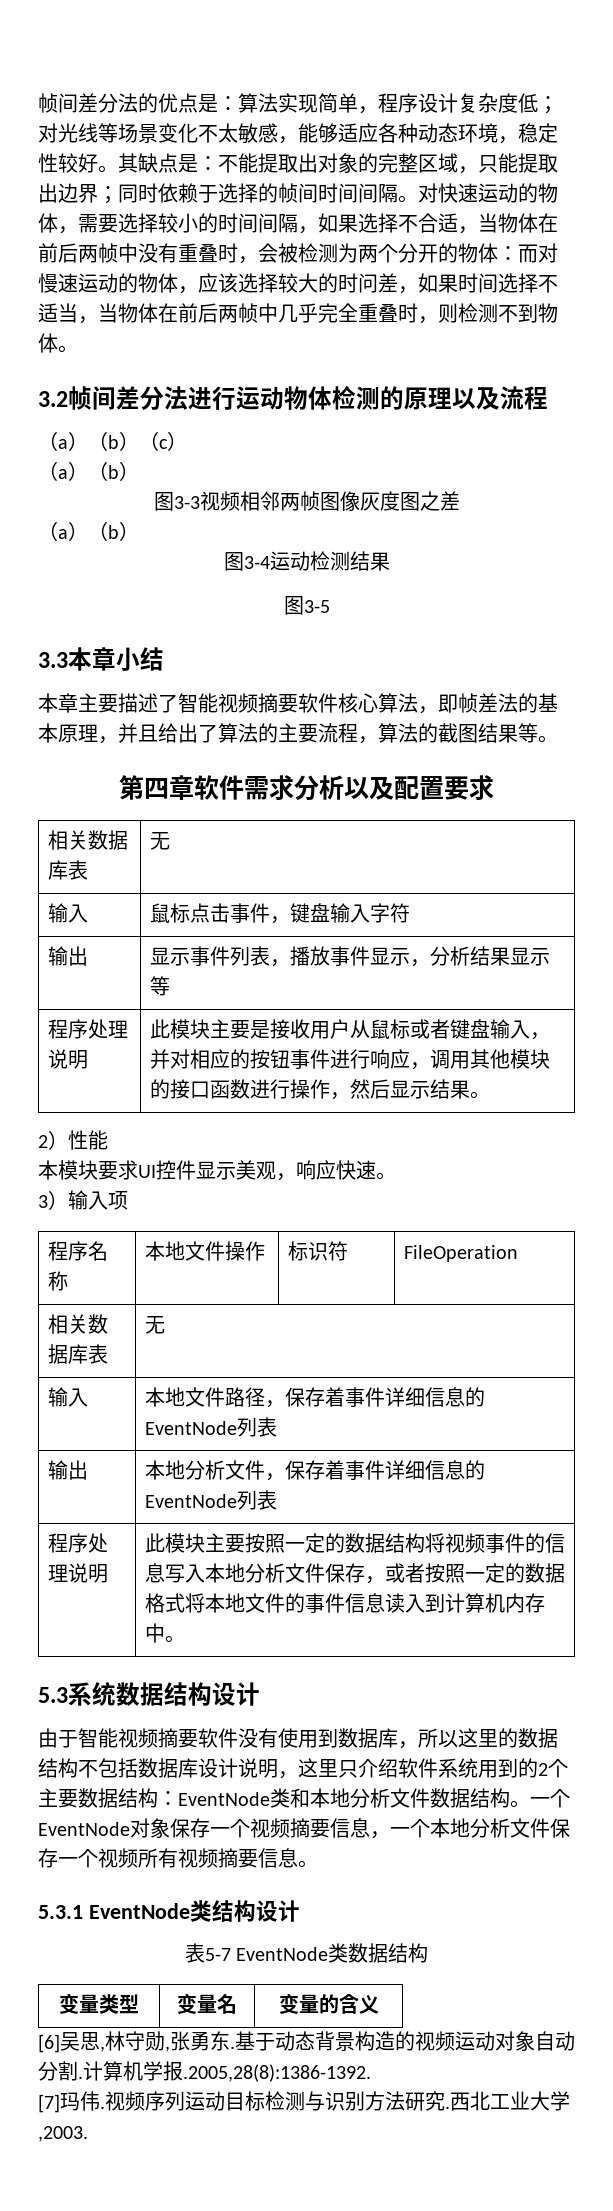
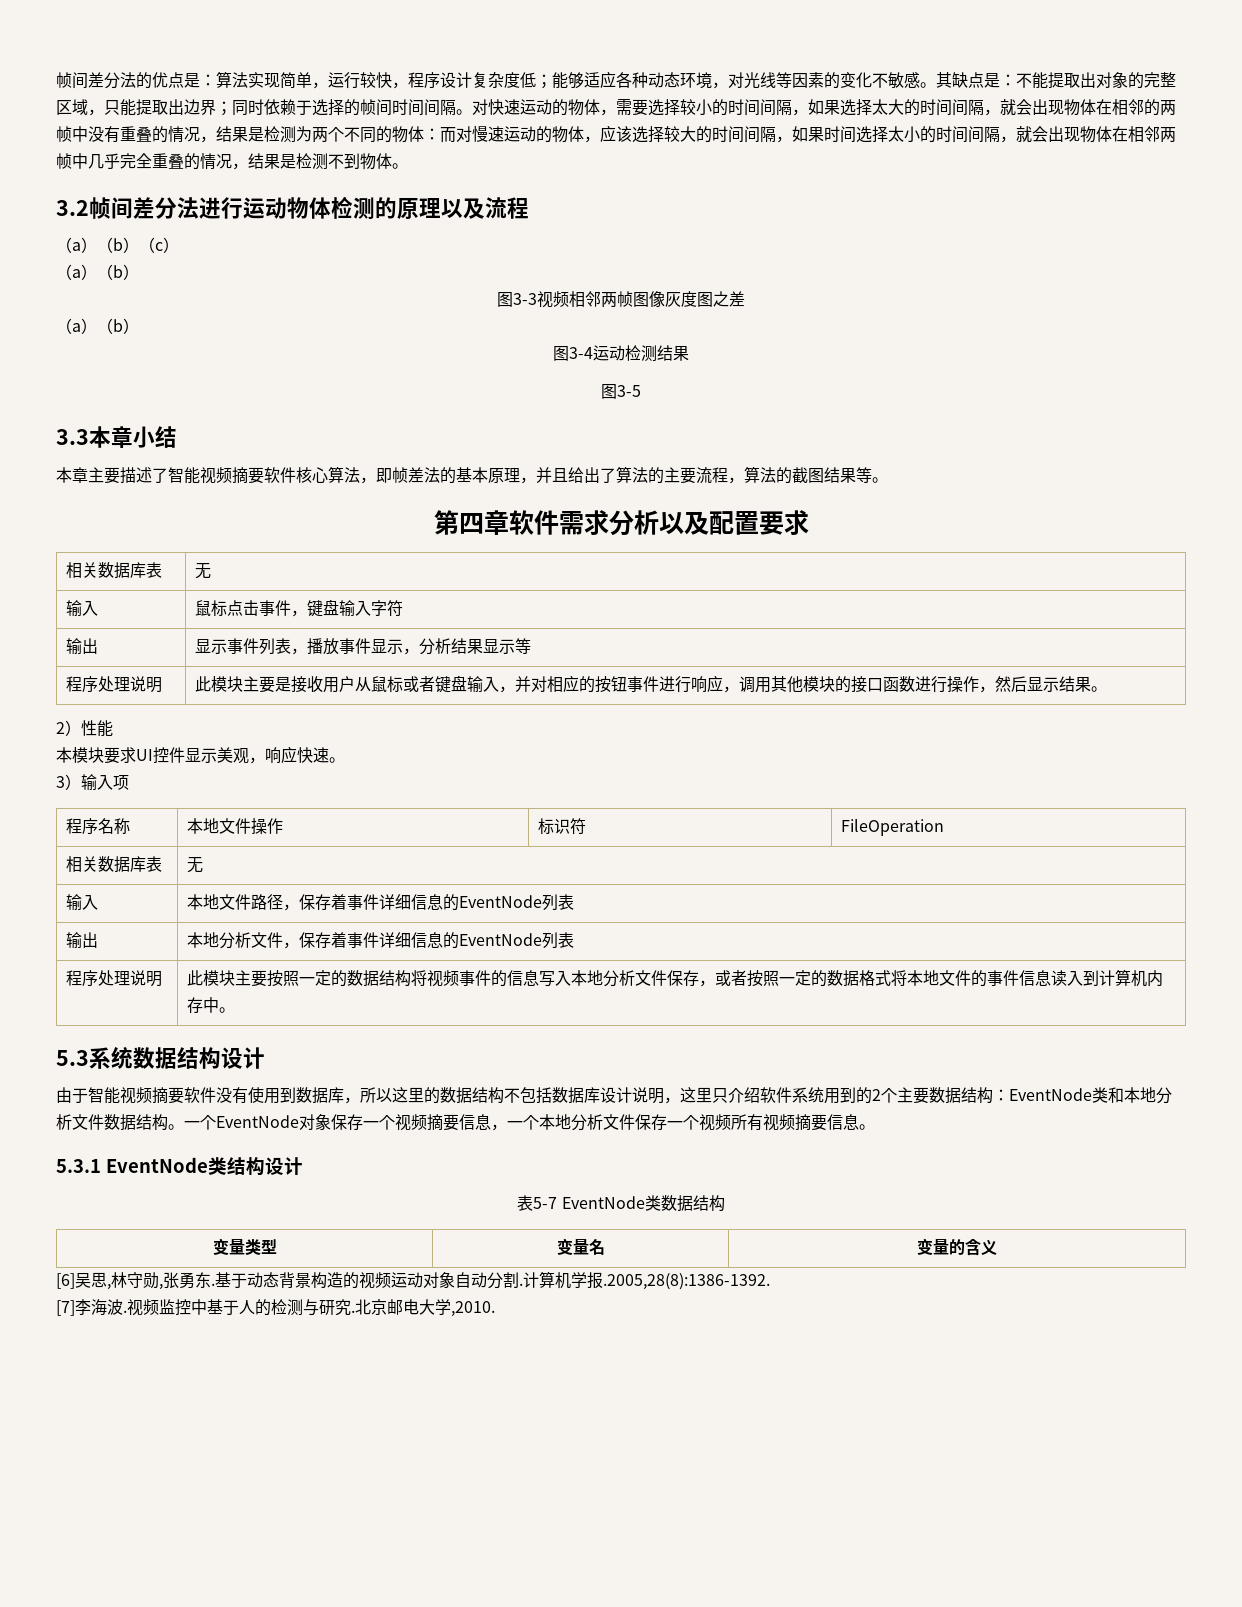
- 帧间差分法的优点是：算法实现简单，程序设计复杂度低；对光线等场景变化不太敏感，能够适应各种动态环境，稳定性较好。
+ 帧间差分法的优点是：算法实现简单，运行较快，程序设计复杂度低；能够适应各种动态环境，对光线等因素的变化不敏感。
- 对快速运动的物体，需要选择较小的时间间隔，如果选择不合适，当物体在前后两帧中没有重叠时，会被检测为两个分开的物体：而对慢速运动的物体，应该选择较大的时问差，如果时间选择不适当，当物体在前后两帧中几乎完全重叠时，则检测不到物体。
+ 对快速运动的物体，需要选择较小的时间间隔，如果选择太大的时间间隔，就会出现物体在相邻的两帧中没有重叠的情况，结果是检测为两个不同的物体：而对慢速运动的物体，应该选择较大的时间间隔，如果时间选择太小的时间间隔，就会出现物体在相邻两帧中几乎完全重叠的情况，结果是检测不到物体。
- [7]玛伟.
+ [7]李海波.
- 视频序列运动目标检测与识别方法研究.西北工业大学,2003.
+ 视频监控中基于人的检测与研究.北京邮电大学,2010.

